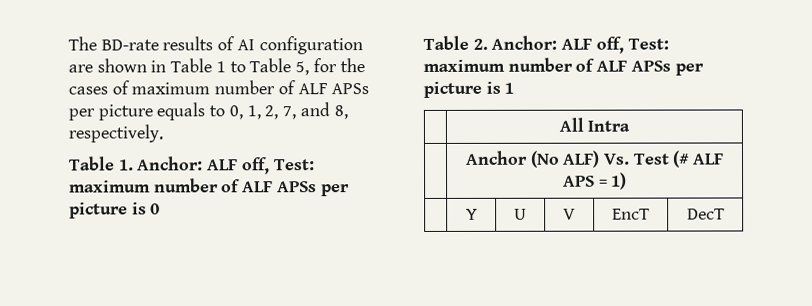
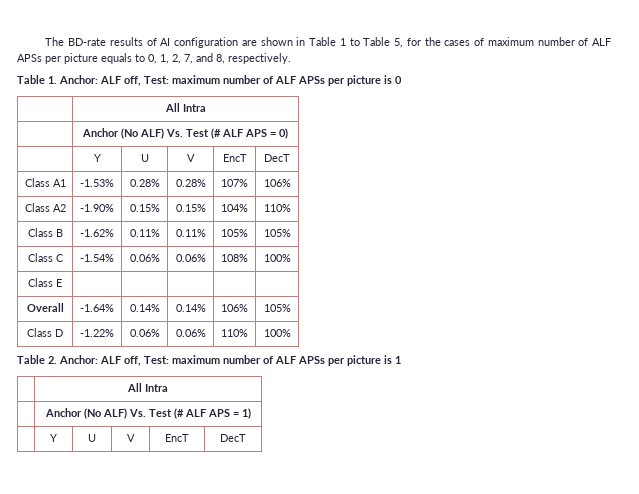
  Table 1. Anchor: ALF off, Test: maximum number of ALF APSs per picture is 0
+ | All Intra
+ | Anchor (No ALF) Vs. Test (# ALF APS = 0)
+ | Y | U | V | EncT | DecT
+ Class A1 | -1.53% | 0.28% | 0.28% | 107% | 106%
+ Class A2 | -1.90% | 0.15% | 0.15% | 104% | 110%
+ Class B | -1.62% | 0.11% | 0.11% | 105% | 105%
+ Class C | -1.54% | 0.06% | 0.06% | 108% | 100%
+ Class E | | | | |
+ Overall | -1.64% | 0.14% | 0.14% | 106% | 105%
+ Class D | -1.22% | 0.06% | 0.06% | 110% | 100%

